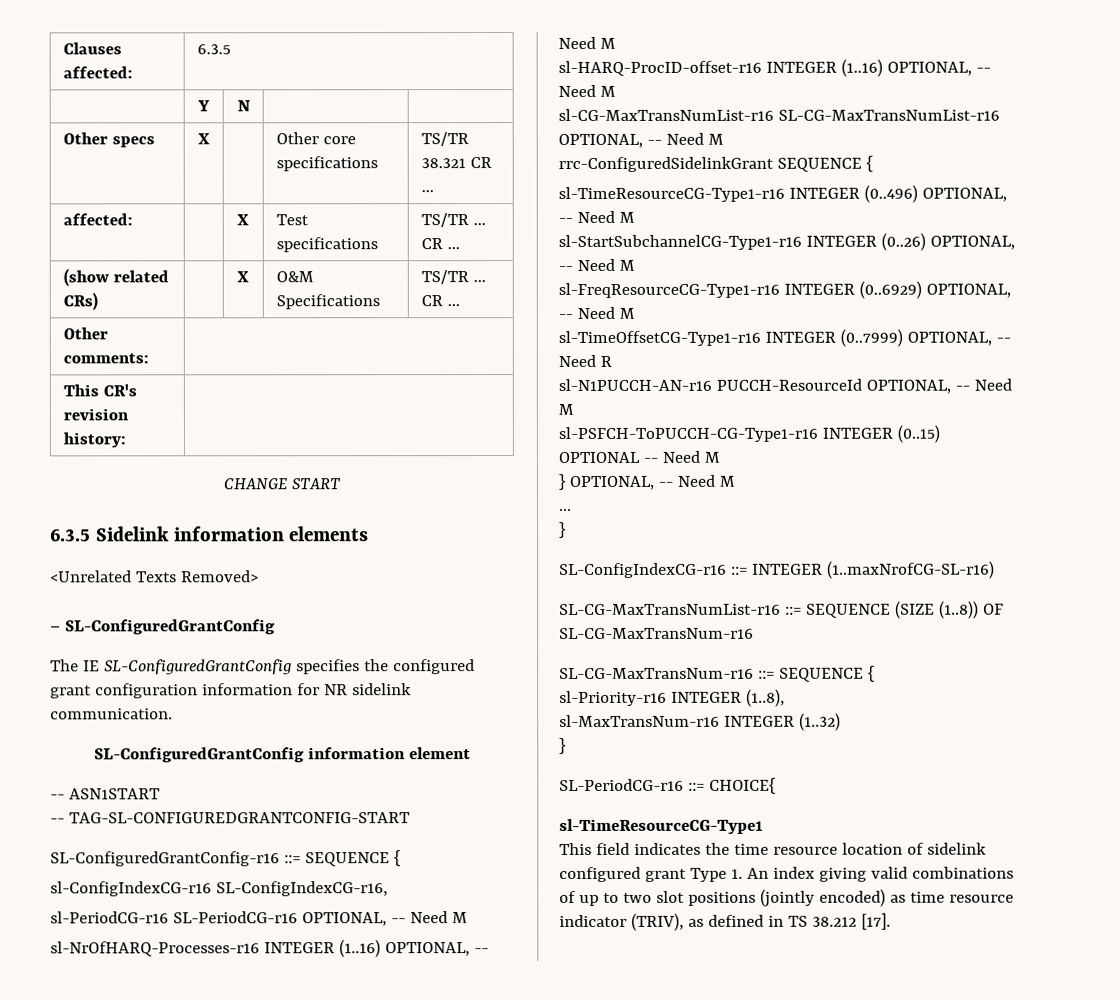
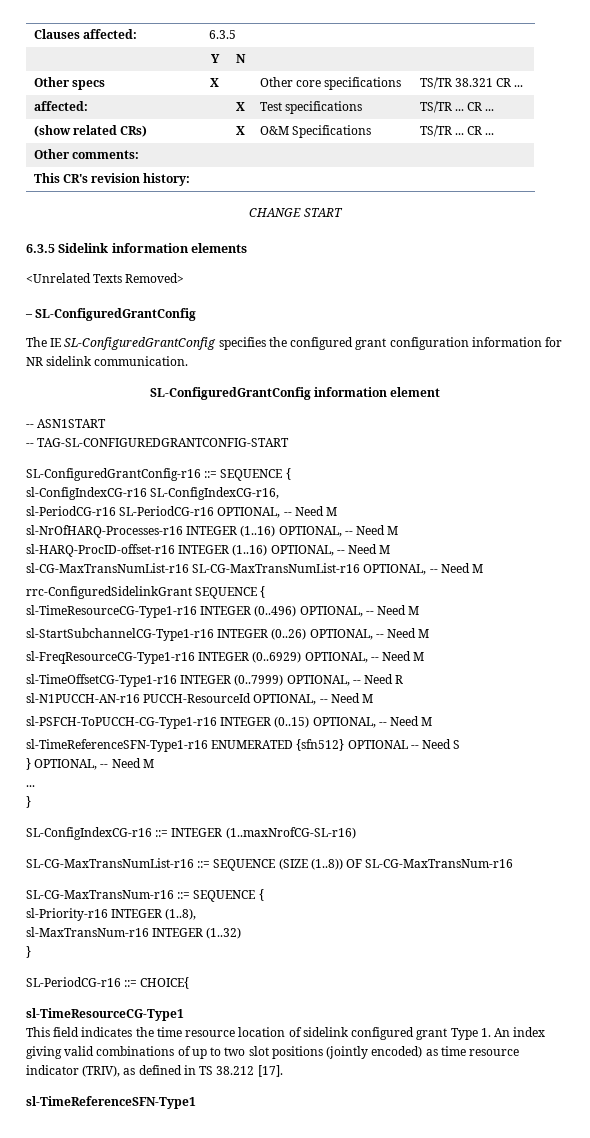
- sl-PSFCH-ToPUCCH-CG-Type1-r16 INTEGER (0..15) OPTIONAL -- Need M
+ sl-PSFCH-ToPUCCH-CG-Type1-r16 INTEGER (0..15) OPTIONAL, -- Need M
+ sl-TimeReferenceSFN-Type1-r16 ENUMERATED {sfn512} OPTIONAL -- Need S
+ sl-TimeReferenceSFN-Type1

